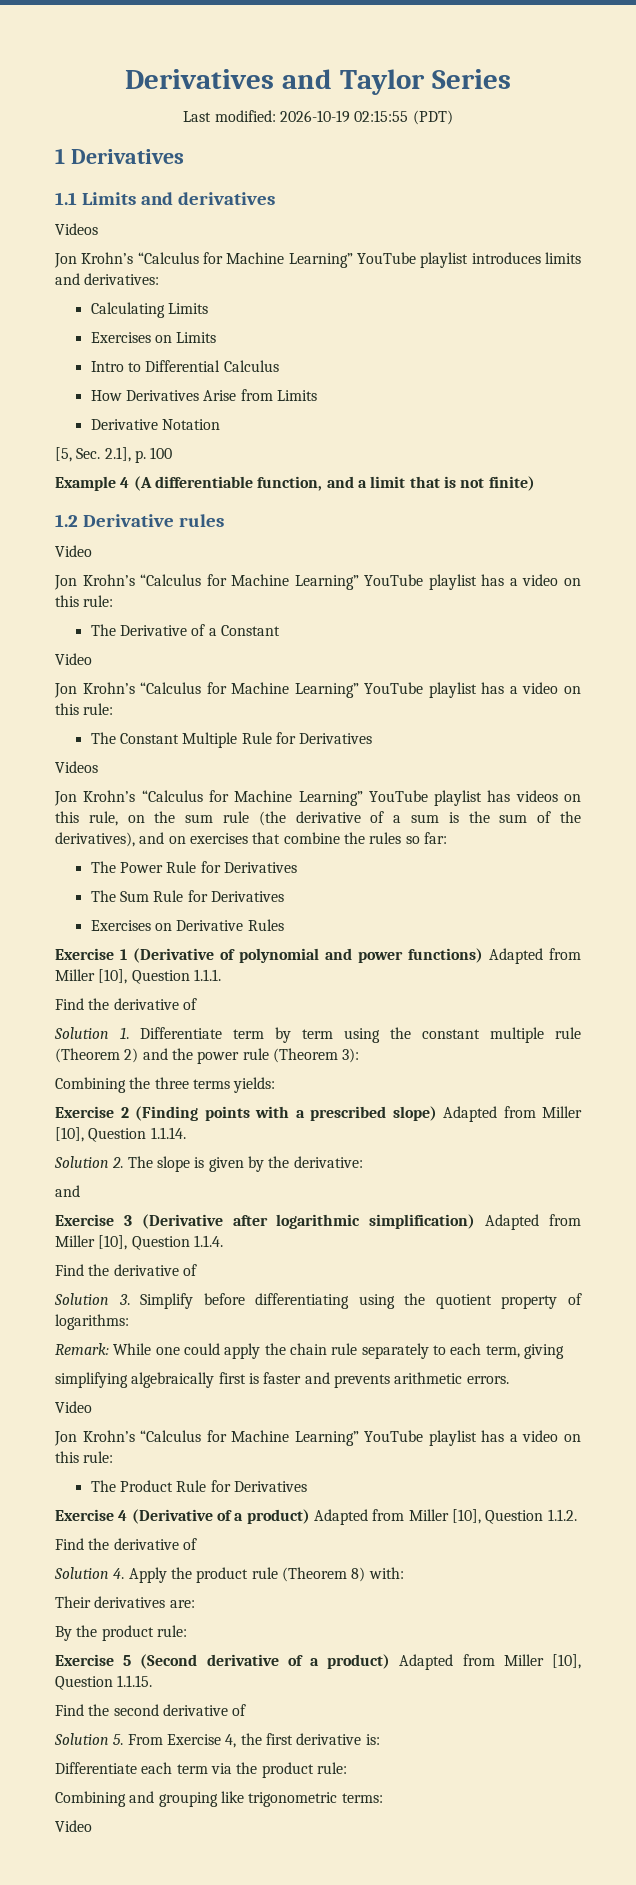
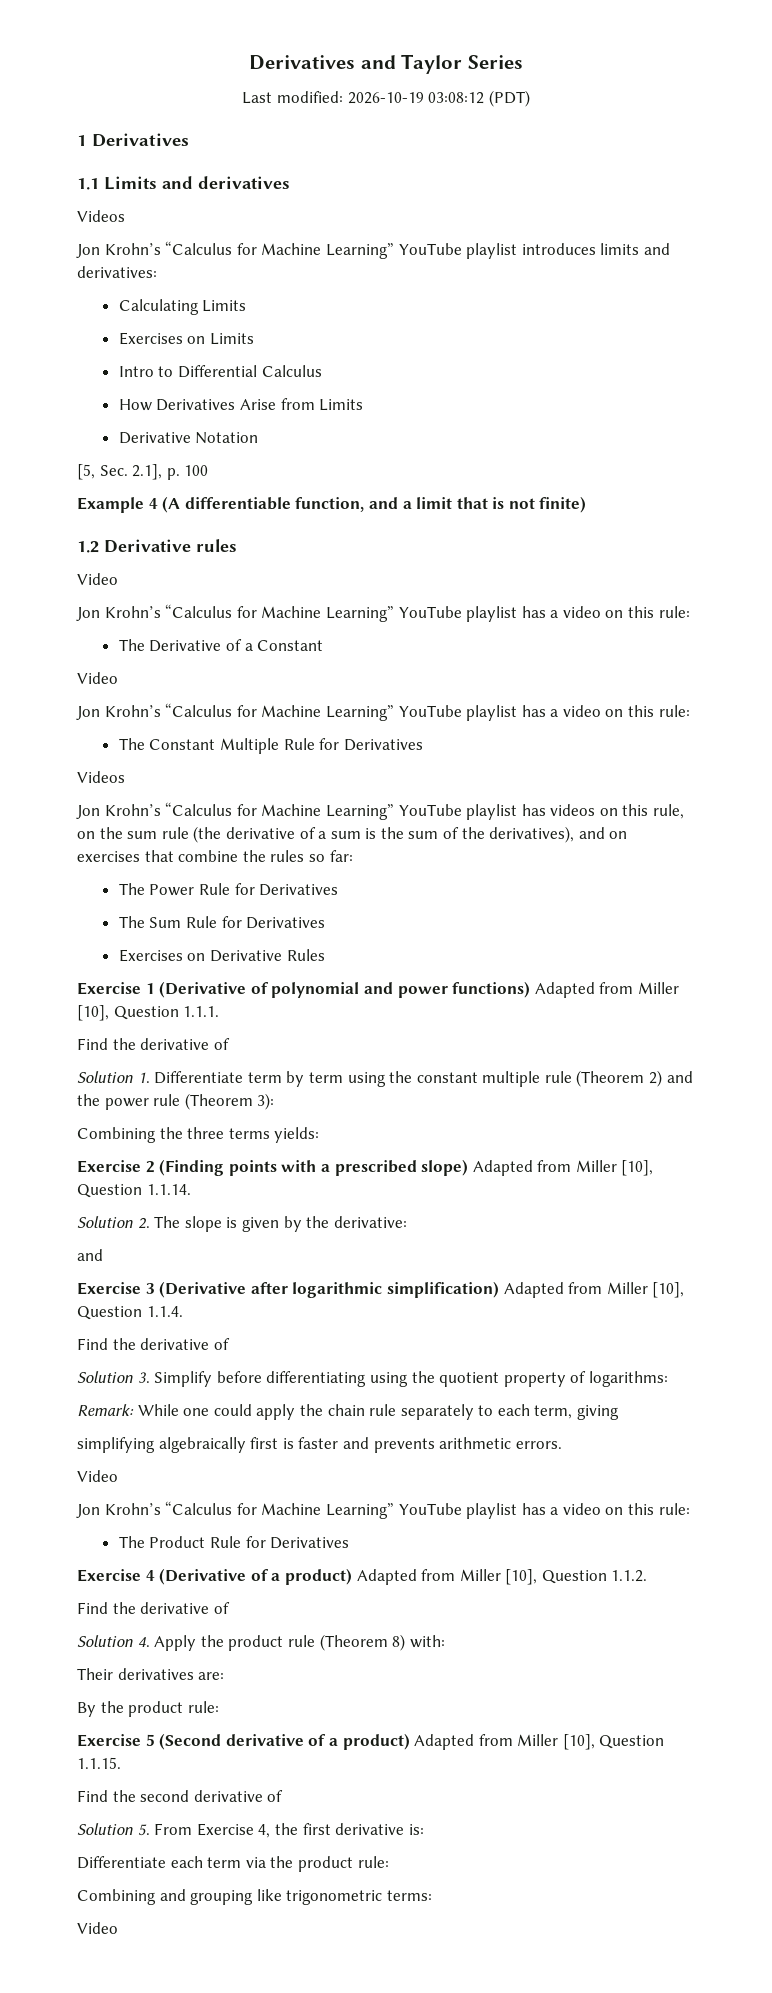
- Last modified: 2026-10-19 02:15:55 (PDT)
+ Last modified: 2026-10-19 03:08:12 (PDT)

